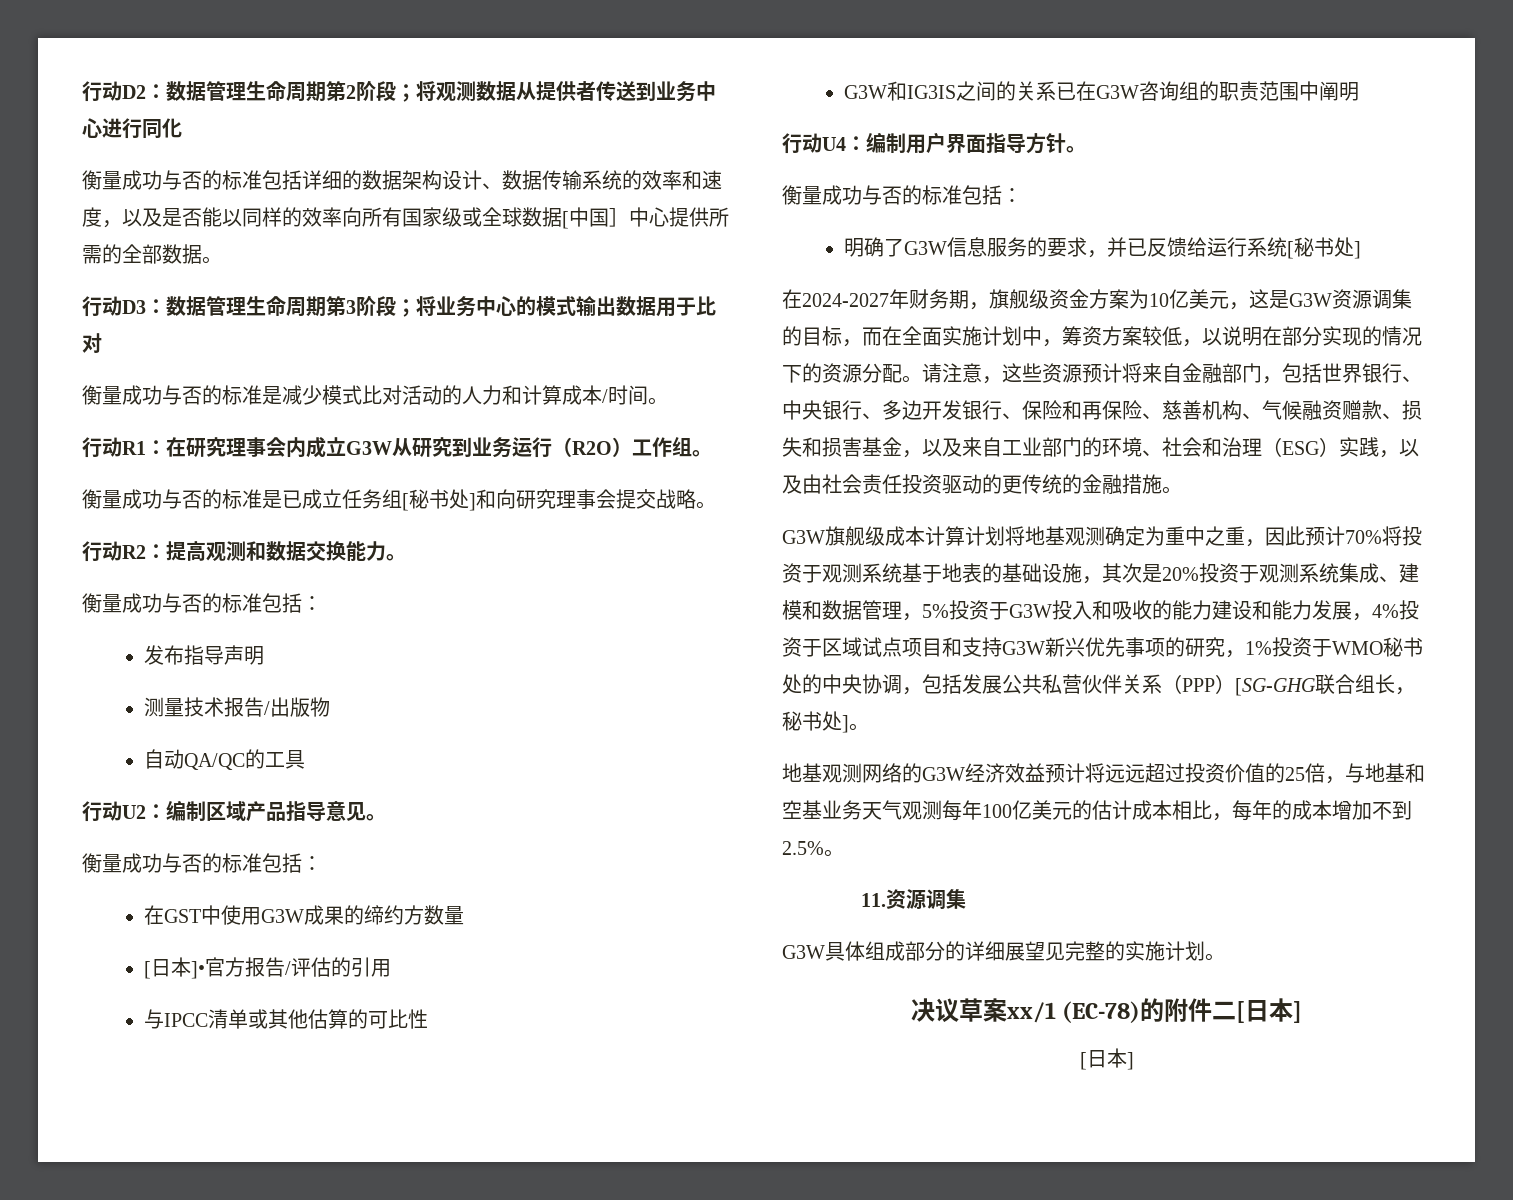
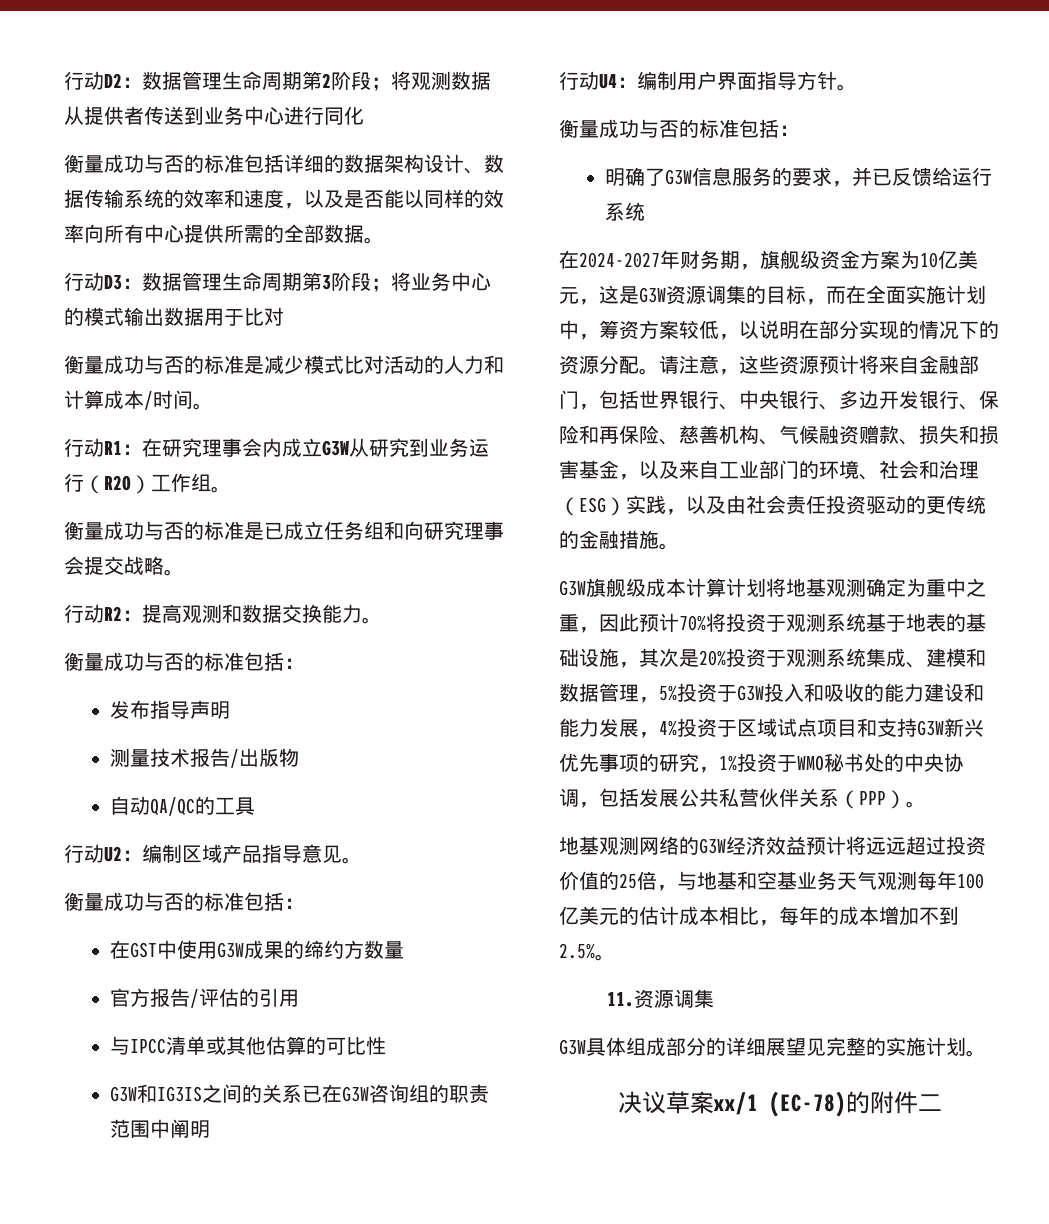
- 衡量成功与否的标准包括详细的数据架构设计、数据传输系统的效率和速度，以及是否能以同样的效率向所有国家级或全球数据[中国］中心提供所需的全部数据。
+ 衡量成功与否的标准包括详细的数据架构设计、数据传输系统的效率和速度，以及是否能以同样的效率向所有中心提供所需的全部数据。
- 衡量成功与否的标准是已成立任务组[秘书处]和向研究理事会提交战略。
+ 衡量成功与否的标准是已成立任务组和向研究理事会提交战略。
- [日本]•官方报告/评估的引用
+ 官方报告/评估的引用
- 明确了G3W信息服务的要求，并已反馈给运行系统[秘书处]
+ 明确了G3W信息服务的要求，并已反馈给运行系统
- G3W旗舰级成本计算计划将地基观测确定为重中之重，因此预计70%将投资于观测系统基于地表的基础设施，其次是20%投资于观测系统集成、建模和数据管理，5%投资于G3W投入和吸收的能力建设和能力发展，4%投资于区域试点项目和支持G3W新兴优先事项的研究，1%投资于WMO秘书处的中央协调，包括发展公共私营伙伴关系（PPP）[SG-GHG联合组长，秘书处]。
+ G3W旗舰级成本计算计划将地基观测确定为重中之重，因此预计70%将投资于观测系统基于地表的基础设施，其次是20%投资于观测系统集成、建模和数据管理，5%投资于G3W投入和吸收的能力建设和能力发展，4%投资于区域试点项目和支持G3W新兴优先事项的研究，1%投资于WMO秘书处的中央协调，包括发展公共私营伙伴关系（PPP）。
- 决议草案xx/1 (EC-78)的附件二[日本]
- [日本]
+ 决议草案xx/1 (EC-78)的附件二

